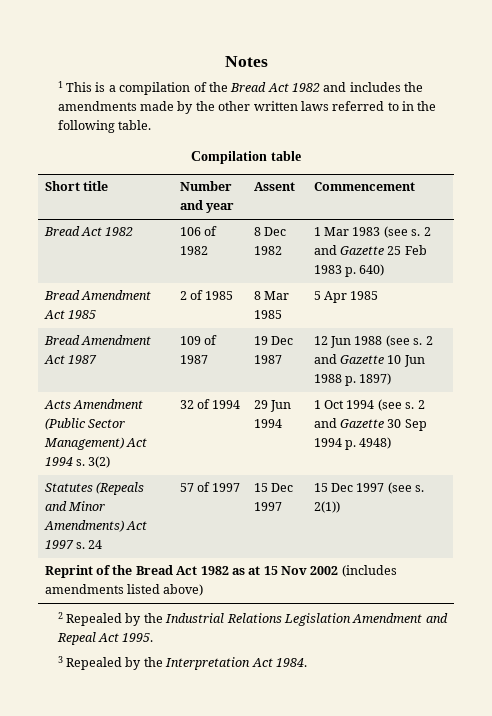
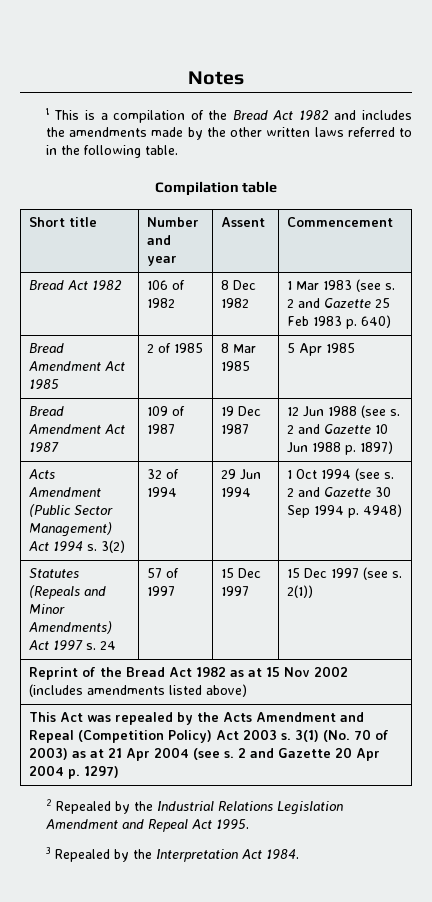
+ This Act was repealed by the Acts Amendment and Repeal (Competition Policy) Act 2003 s. 3(1) (No. 70 of 2003) as at 21 Apr 2004 (see s. 2 and Gazette 20 Apr 2004 p. 1297)

